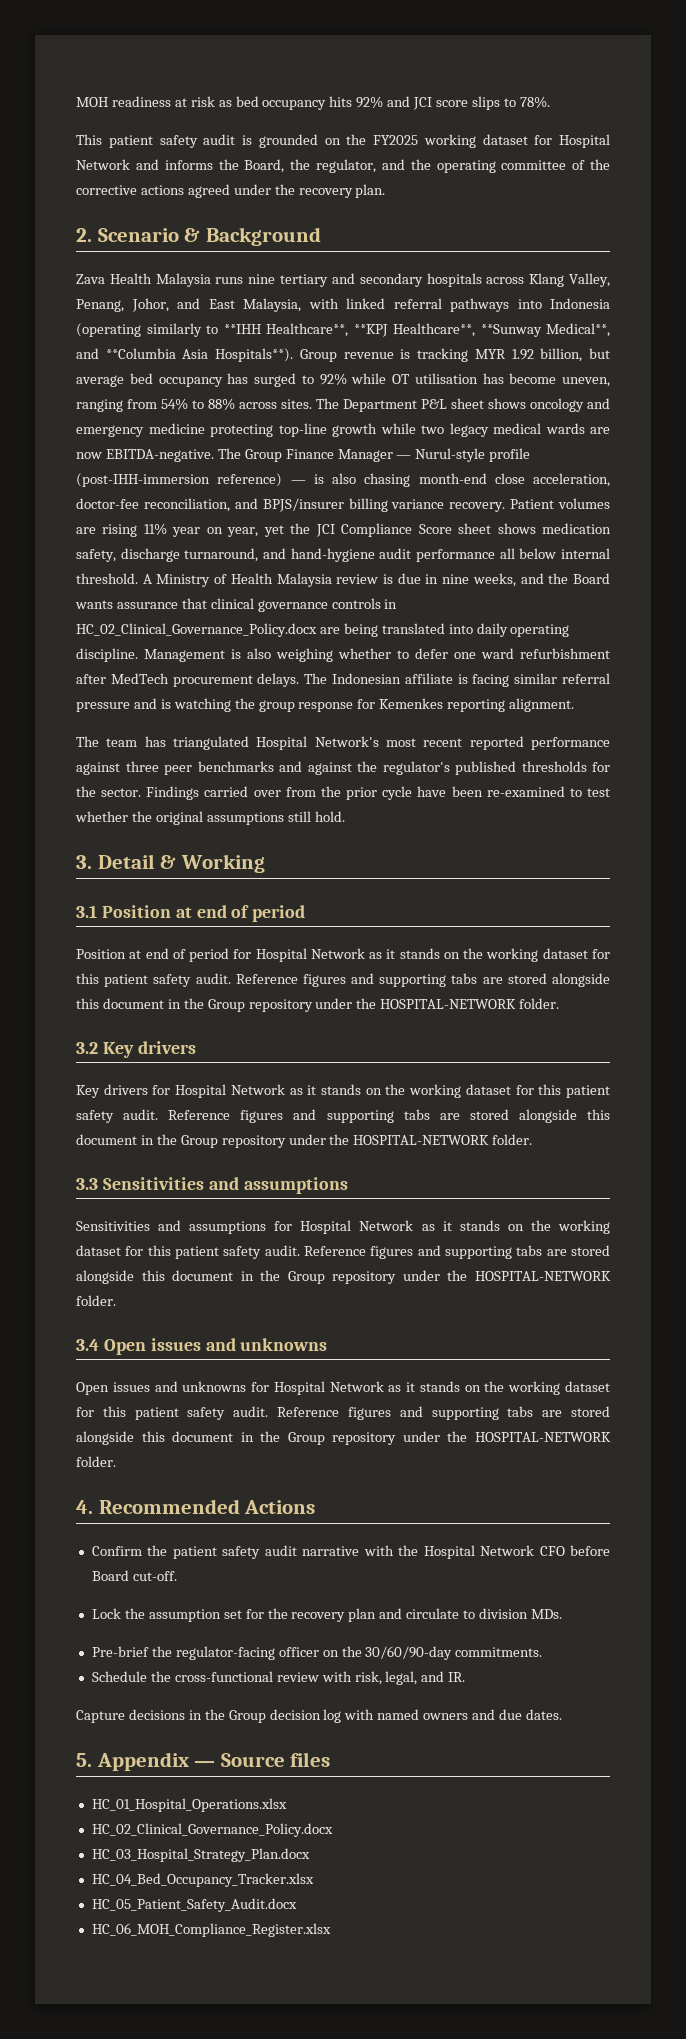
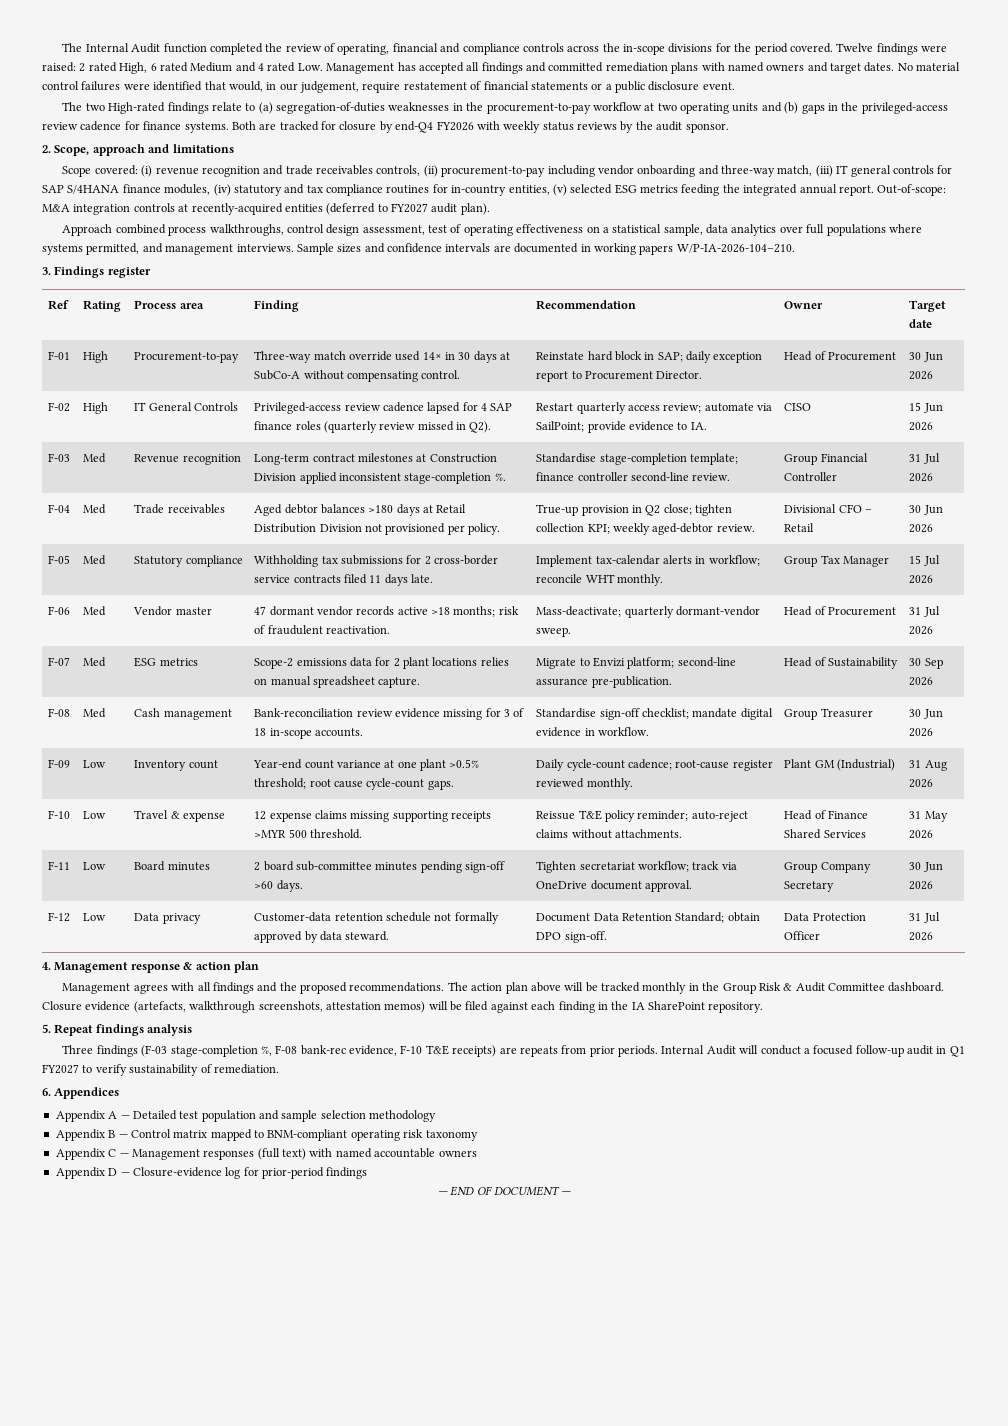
- MOH readiness at risk as bed occupancy hits 92% and JCI score slips to 78%.
- This patient safety audit is grounded on the FY2025 working dataset for Hospital Network and informs the Board, the regulator, and the operating committee of the corrective actions agreed under the recovery plan.
- 2. Scenario & Background
- Zava Health Malaysia runs nine tertiary and secondary hospitals across Klang Valley, Penang, Johor, and East Malaysia, with linked referral pathways into Indonesia (operating similarly to **IHH Healthcare**, **KPJ Healthcare**, **Sunway Medical**, and **Columbia Asia Hospitals**). Group revenue is tracking MYR 1.92 billion, but average bed occupancy has surged to 92% while OT utilisation has become uneven, ranging from 54% to 88% across sites. The Department P&L sheet shows oncology and emergency medicine protecting top-line growth while two legacy medical wards are now EBITDA-negative. The Group Finance Manager — Nurul-style profile (post-IHH-immersion reference) — is also chasing month-end close acceleration, doctor-fee reconciliation, and BPJS/insurer billing variance recovery. Patient volumes are rising 11% year on year, yet the JCI Compliance Score sheet shows medication safety, discharge turnaround, and hand-hygiene audit performance all below internal threshold. A Ministry of Health Malaysia review is due in nine weeks, and the Board wants assurance that clinical governance controls in HC_02_Clinical_Governance_Policy.docx are being translated into daily operating discipline. Management is also weighing whether to defer one ward refurbishment after MedTech procurement delays. The Indonesian affiliate is facing similar referral pressure and is watching the group response for Kemenkes reporting alignment.
- The team has triangulated Hospital Network's most recent reported performance against three peer benchmarks and against the regulator's published thresholds for the sector. Findings carried over from the prior cycle have been re-examined to test whether the original assumptions still hold.
- 3. Detail & Working
- 3.1 Position at end of period
- Position at end of period for Hospital Network as it stands on the working dataset for this patient safety audit. Reference figures and supporting tabs are stored alongside this document in the Group repository under the HOSPITAL-NETWORK folder.
- 3.2 Key drivers
- Key drivers for Hospital Network as it stands on the working dataset for this patient safety audit. Reference figures and supporting tabs are stored alongside this document in the Group repository under the HOSPITAL-NETWORK folder.
- 3.3 Sensitivities and assumptions
- Sensitivities and assumptions for Hospital Network as it stands on the working dataset for this patient safety audit. Reference figures and supporting tabs are stored alongside this document in the Group repository under the HOSPITAL-NETWORK folder.
- 3.4 Open issues and unknowns
- Open issues and unknowns for Hospital Network as it stands on the working dataset for this patient safety audit. Reference figures and supporting tabs are stored alongside this document in the Group repository under the HOSPITAL-NETWORK folder.
- 4. Recommended Actions
- Confirm the patient safety audit narrative with the Hospital Network CFO before Board cut-off.
- Lock the assumption set for the recovery plan and circulate to division MDs.
- Pre-brief the regulator-facing officer on the 30/60/90-day commitments.
- Schedule the cross-functional review with risk, legal, and IR.
- Capture decisions in the Group decision log with named owners and due dates.
- 5. Appendix — Source files
- HC_01_Hospital_Operations.xlsx
- HC_02_Clinical_Governance_Policy.docx
- HC_03_Hospital_Strategy_Plan.docx
- HC_04_Bed_Occupancy_Tracker.xlsx
- HC_05_Patient_Safety_Audit.docx
- HC_06_MOH_Compliance_Register.xlsx
+ The Internal Audit function completed the review of operating, financial and compliance controls across the in-scope divisions for the period covered. Twelve findings were raised: 2 rated High, 6 rated Medium and 4 rated Low. Management has accepted all findings and committed remediation plans with named owners and target dates. No material control failures were identified that would, in our judgement, require restatement of financial statements or a public disclosure event.
+ The two High-rated findings relate to (a) segregation-of-duties weaknesses in the procurement-to-pay workflow at two operating units and (b) gaps in the privileged-access review cadence for finance systems. Both are tracked for closure by end-Q4 FY2026 with weekly status reviews by the audit sponsor.
+ 2. Scope, approach and limitations
+ Scope covered: (i) revenue recognition and trade receivables controls, (ii) procurement-to-pay including vendor onboarding and three-way match, (iii) IT general controls for SAP S/4HANA finance modules, (iv) statutory and tax compliance routines for in-country entities, (v) selected ESG metrics feeding the integrated annual report. Out-of-scope: M&A integration controls at recently-acquired entities (deferred to FY2027 audit plan).
+ Approach combined process walkthroughs, control design assessment, test of operating effectiveness on a statistical sample, data analytics over full populations where systems permitted, and management interviews. Sample sizes and confidence intervals are documented in working papers W/P-IA-2026-104–210.
+ 3. Findings register
+ Ref | Rating | Process area | Finding | Recommendation | Owner | Target date
+ F-01 | High | Procurement-to-pay | Three-way match override used 14× in 30 days at SubCo-A without compensating control. | Reinstate hard block in SAP; daily exception report to Procurement Director. | Head of Procurement | 30 Jun 2026
+ F-02 | High | IT General Controls | Privileged-access review cadence lapsed for 4 SAP finance roles (quarterly review missed in Q2). | Restart quarterly access review; automate via SailPoint; provide evidence to IA. | CISO | 15 Jun 2026
+ F-03 | Med | Revenue recognition | Long-term contract milestones at Construction Division applied inconsistent stage-completion %. | Standardise stage-completion template; finance controller second-line review. | Group Financial Controller | 31 Jul 2026
+ F-04 | Med | Trade receivables | Aged debtor balances >180 days at Retail Distribution Division not provisioned per policy. | True-up provision in Q2 close; tighten collection KPI; weekly aged-debtor review. | Divisional CFO – Retail | 30 Jun 2026
+ F-05 | Med | Statutory compliance | Withholding tax submissions for 2 cross-border service contracts filed 11 days late. | Implement tax-calendar alerts in workflow; reconcile WHT monthly. | Group Tax Manager | 15 Jul 2026
+ F-06 | Med | Vendor master | 47 dormant vendor records active >18 months; risk of fraudulent reactivation. | Mass-deactivate; quarterly dormant-vendor sweep. | Head of Procurement | 31 Jul 2026
+ F-07 | Med | ESG metrics | Scope-2 emissions data for 2 plant locations relies on manual spreadsheet capture. | Migrate to Envizi platform; second-line assurance pre-publication. | Head of Sustainability | 30 Sep 2026
+ F-08 | Med | Cash management | Bank-reconciliation review evidence missing for 3 of 18 in-scope accounts. | Standardise sign-off checklist; mandate digital evidence in workflow. | Group Treasurer | 30 Jun 2026
+ F-09 | Low | Inventory count | Year-end count variance at one plant >0.5% threshold; root cause cycle-count gaps. | Daily cycle-count cadence; root-cause register reviewed monthly. | Plant GM (Industrial) | 31 Aug 2026
+ F-10 | Low | Travel & expense | 12 expense claims missing supporting receipts >MYR 500 threshold. | Reissue T&E policy reminder; auto-reject claims without attachments. | Head of Finance Shared Services | 31 May 2026
+ F-11 | Low | Board minutes | 2 board sub-committee minutes pending sign-off >60 days. | Tighten secretariat workflow; track via OneDrive document approval. | Group Company Secretary | 30 Jun 2026
+ F-12 | Low | Data privacy | Customer-data retention schedule not formally approved by data steward. | Document Data Retention Standard; obtain DPO sign-off. | Data Protection Officer | 31 Jul 2026
+ 4. Management response & action plan
+ Management agrees with all findings and the proposed recommendations. The action plan above will be tracked monthly in the Group Risk & Audit Committee dashboard. Closure evidence (artefacts, walkthrough screenshots, attestation memos) will be filed against each finding in the IA SharePoint repository.
+ 5. Repeat findings analysis
+ Three findings (F-03 stage-completion %, F-08 bank-rec evidence, F-10 T&E receipts) are repeats from prior periods. Internal Audit will conduct a focused follow-up audit in Q1 FY2027 to verify sustainability of remediation.
+ 6. Appendices
+ Appendix A — Detailed test population and sample selection methodology
+ Appendix B — Control matrix mapped to BNM-compliant operating risk taxonomy
+ Appendix C — Management responses (full text) with named accountable owners
+ Appendix D — Closure-evidence log for prior-period findings
+ — END OF DOCUMENT —

